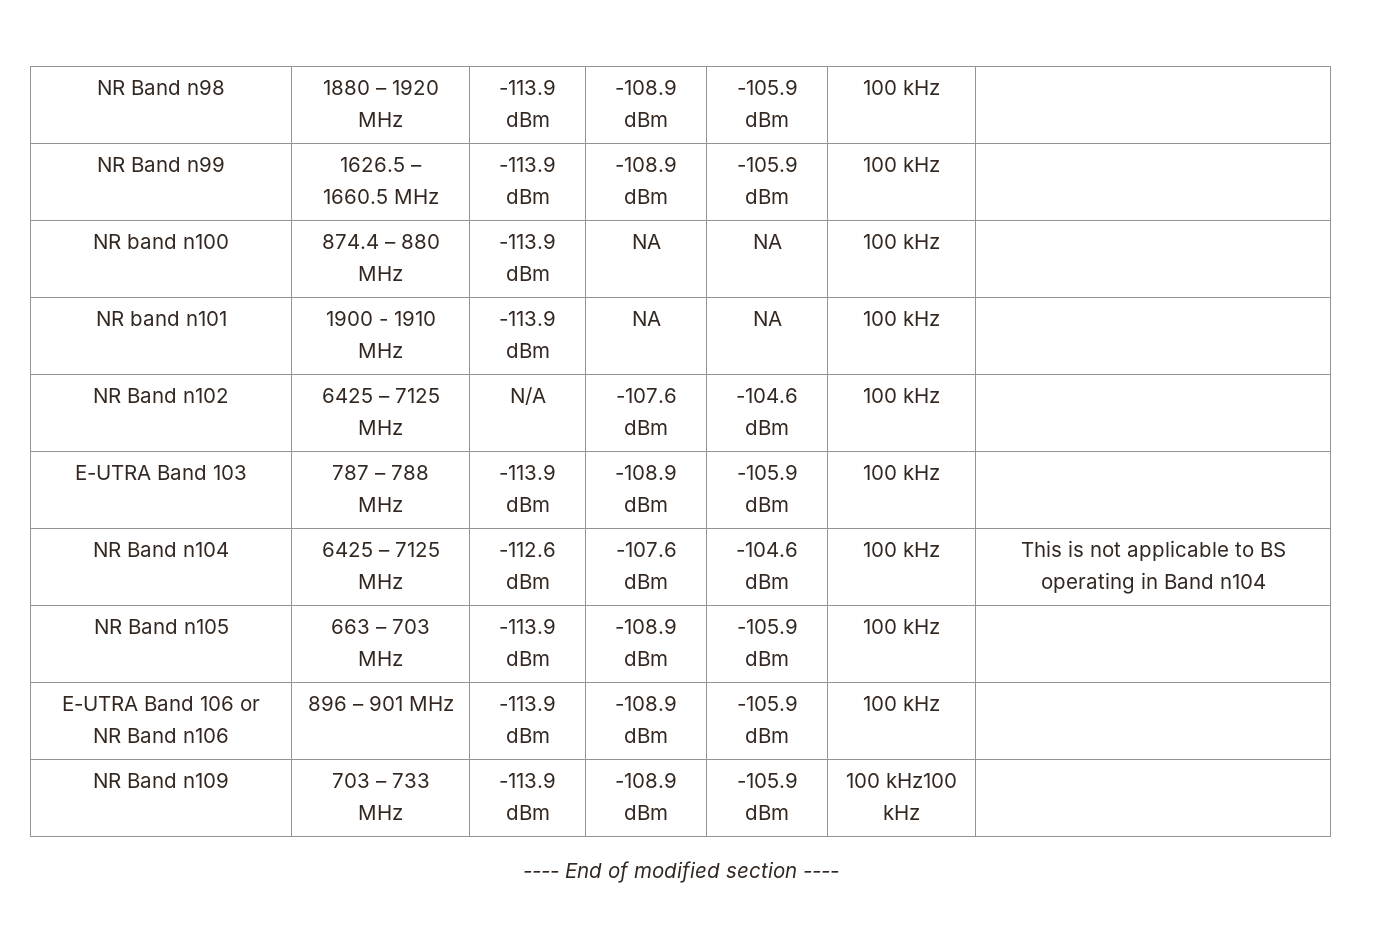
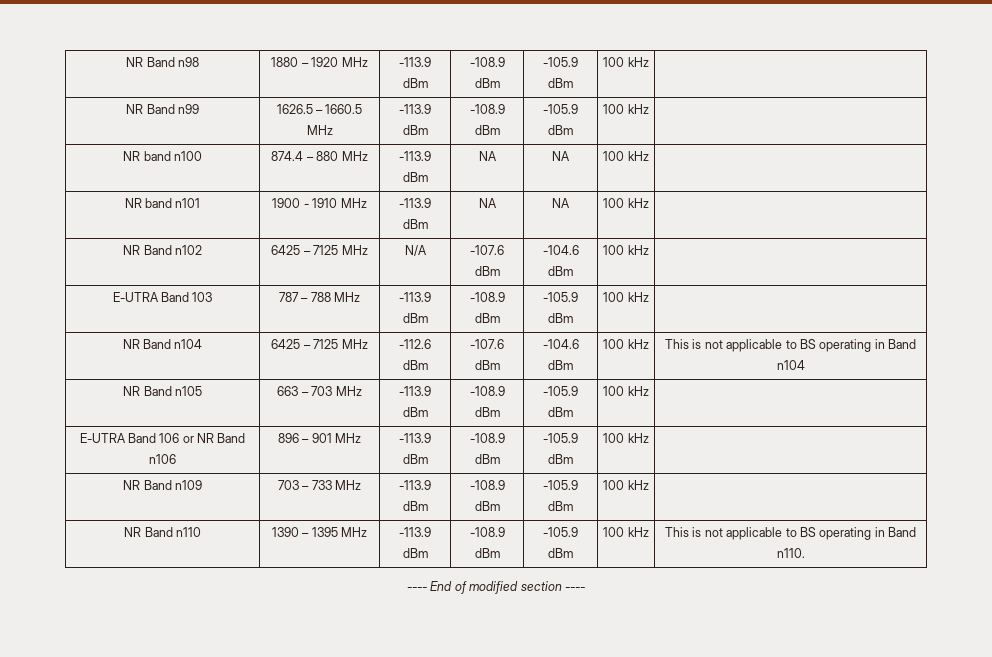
- NR Band n109 | 703 – 733 MHz | -113.9 dBm | -108.9 dBm | -105.9 dBm | 100 kHz100 kHz |
+ NR Band n109 | 703 – 733 MHz | -113.9 dBm | -108.9 dBm | -105.9 dBm | 100 kHz |
+ NR Band n110 | 1390 – 1395 MHz | -113.9 dBm | -108.9 dBm | -105.9 dBm | 100 kHz | This is not applicable to BS operating in Band n110.

